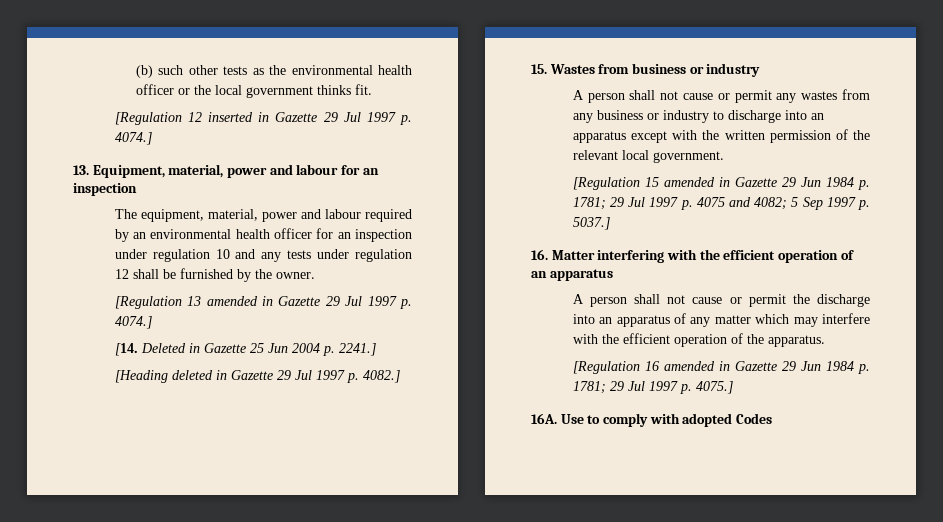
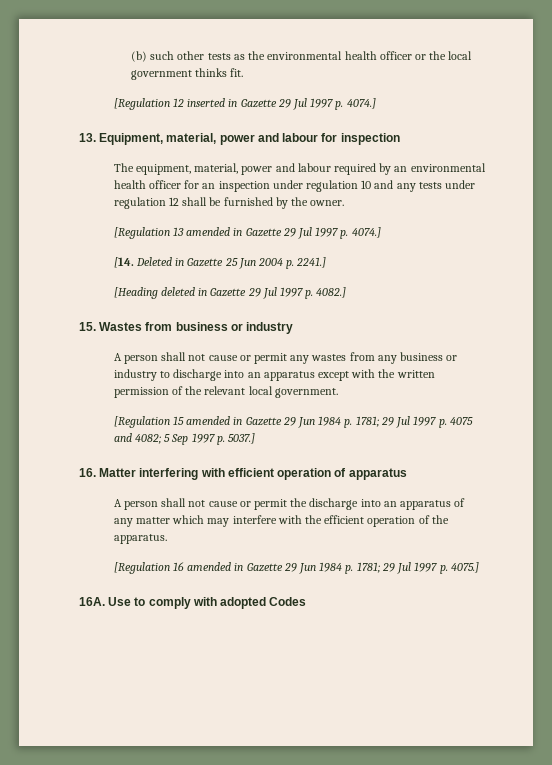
- 13. Equipment, material, power and labour for an inspection
+ 13. Equipment, material, power and labour for inspection
- 16. Matter interfering with the efficient operation of an apparatus
+ 16. Matter interfering with efficient operation of apparatus

